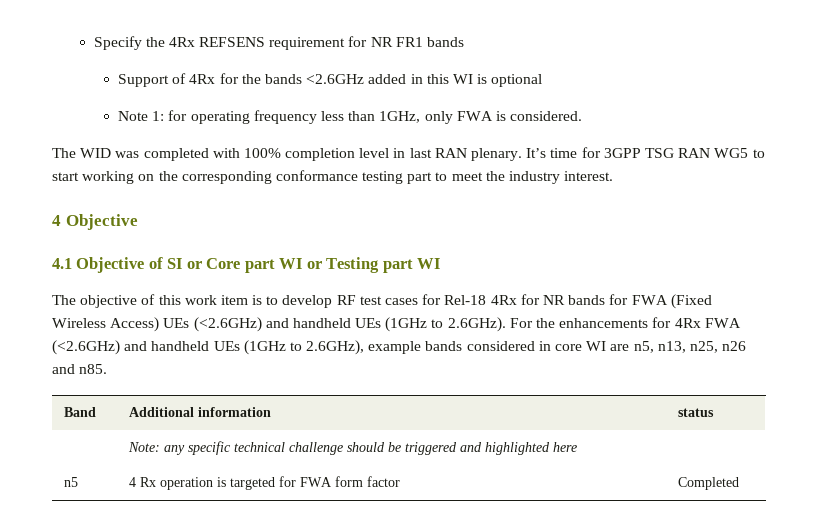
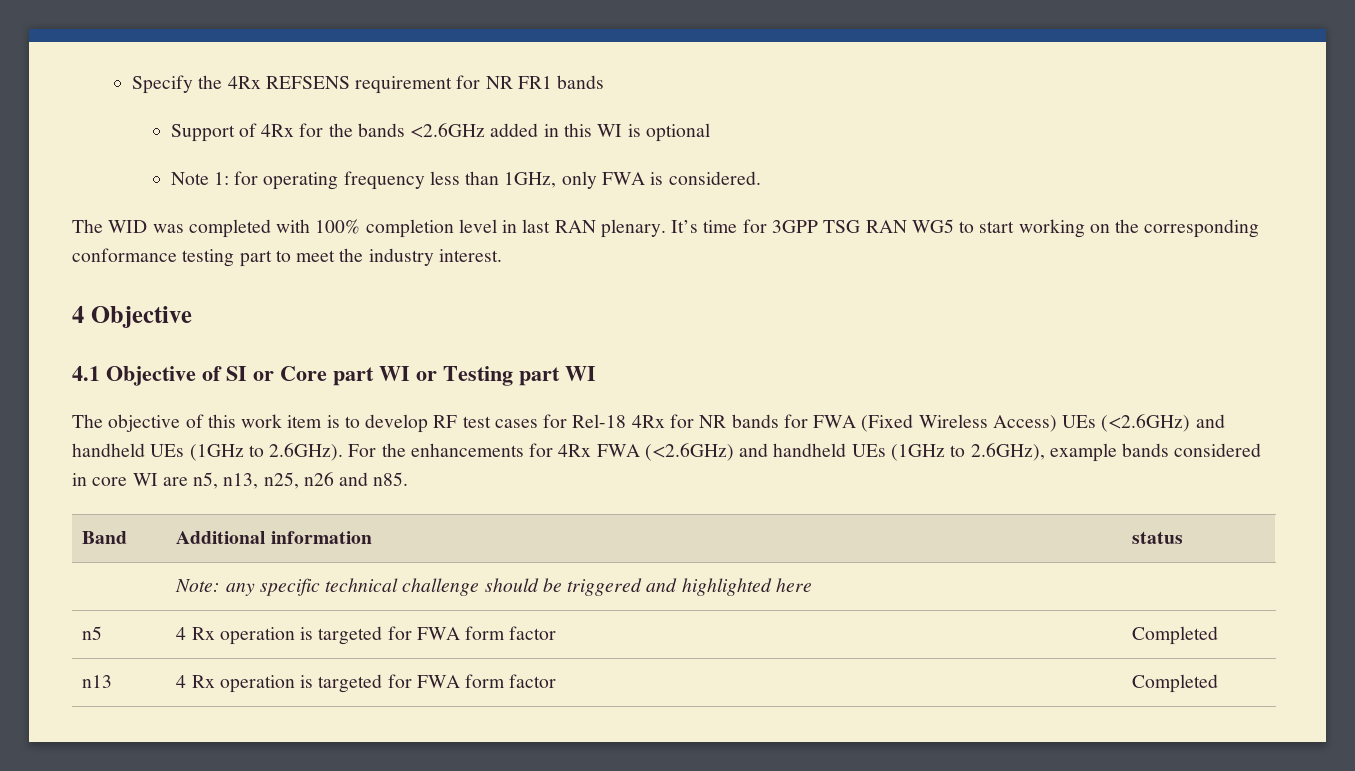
+ n13 | 4 Rx operation is targeted for FWA form factor | Completed

